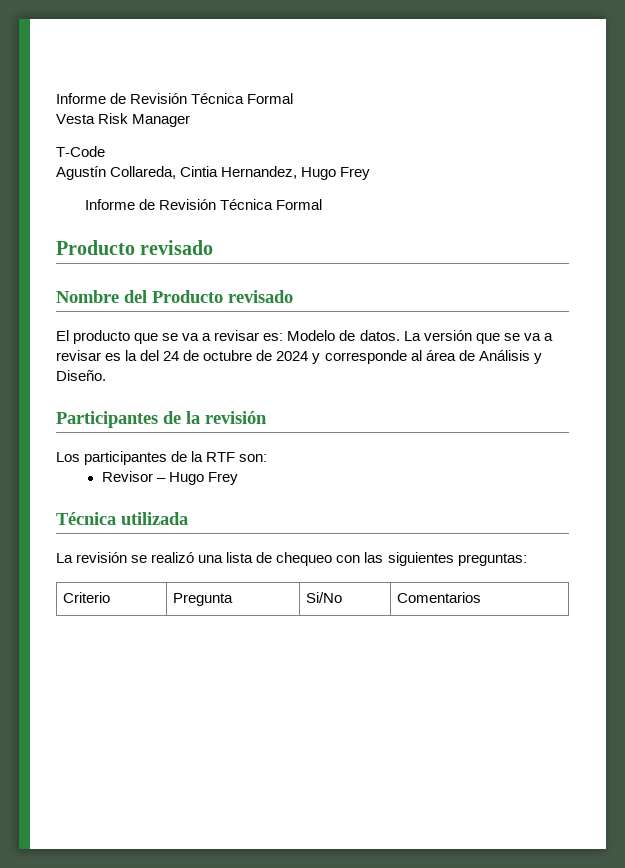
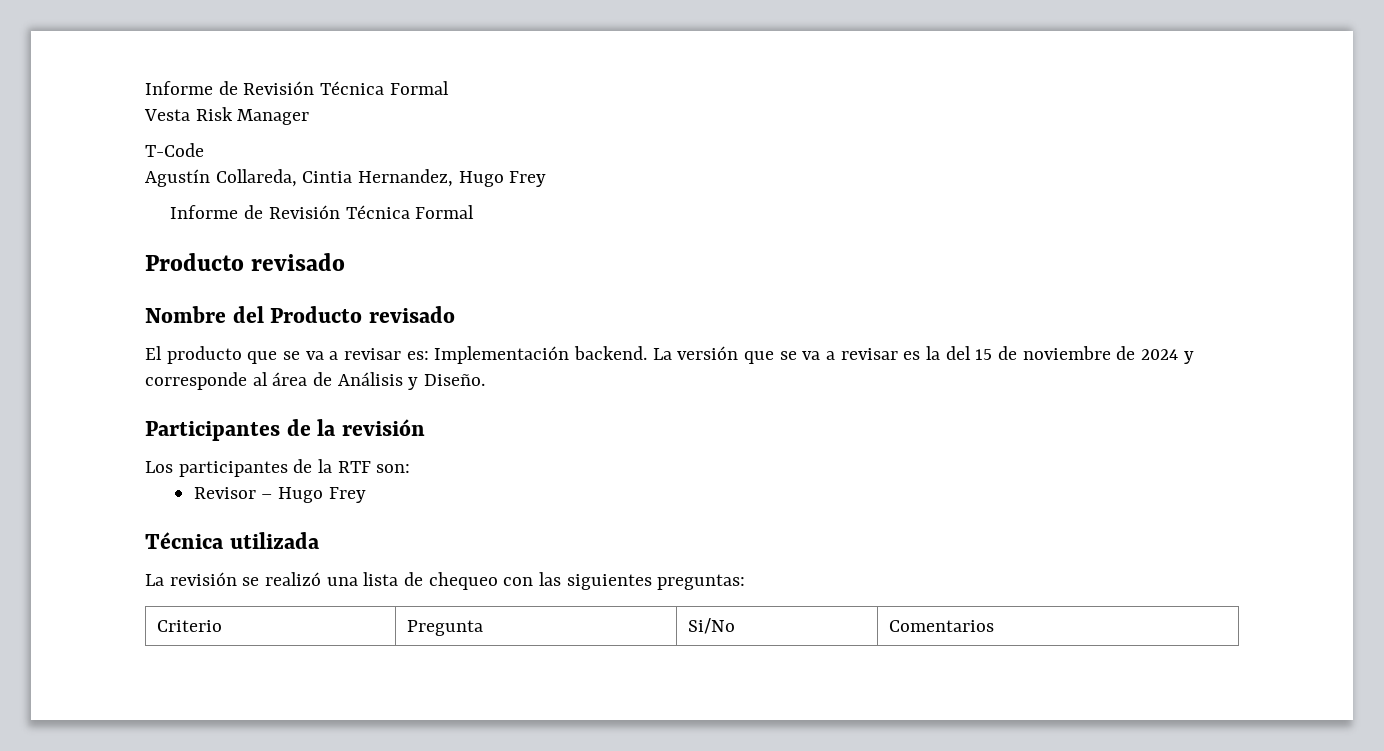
- El producto que se va a revisar es: Modelo de datos.
+ El producto que se va a revisar es: Implementación backend.
- La versión que se va a revisar es la del 24 de octubre de 2024 y corresponde al área de Análisis y Diseño.
+ La versión que se va a revisar es la del 15 de noviembre de 2024 y corresponde al área de Análisis y Diseño.

